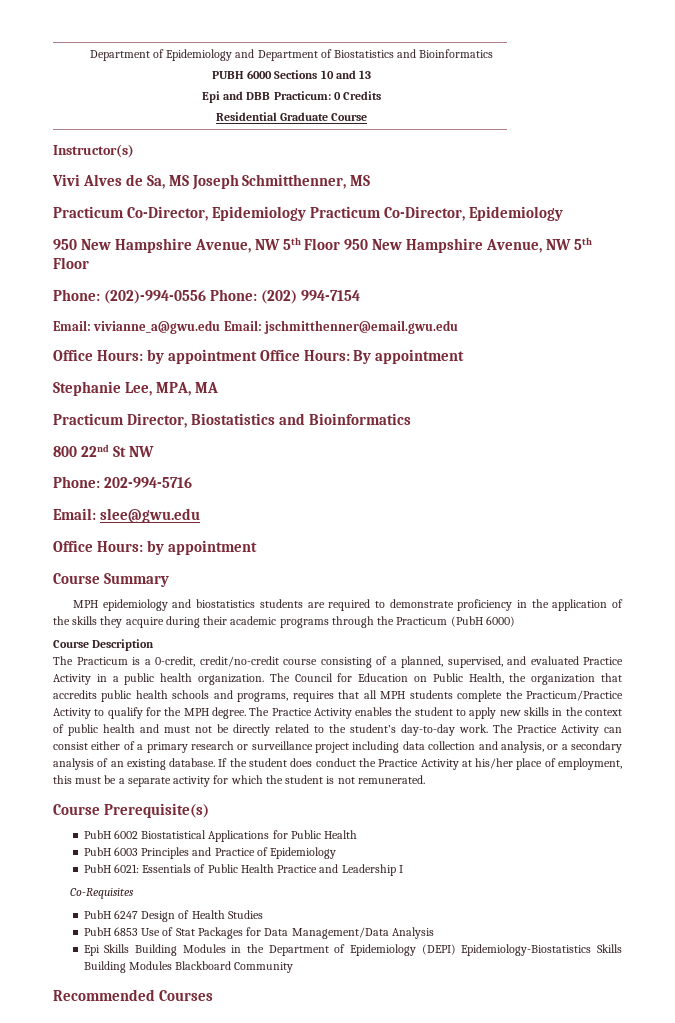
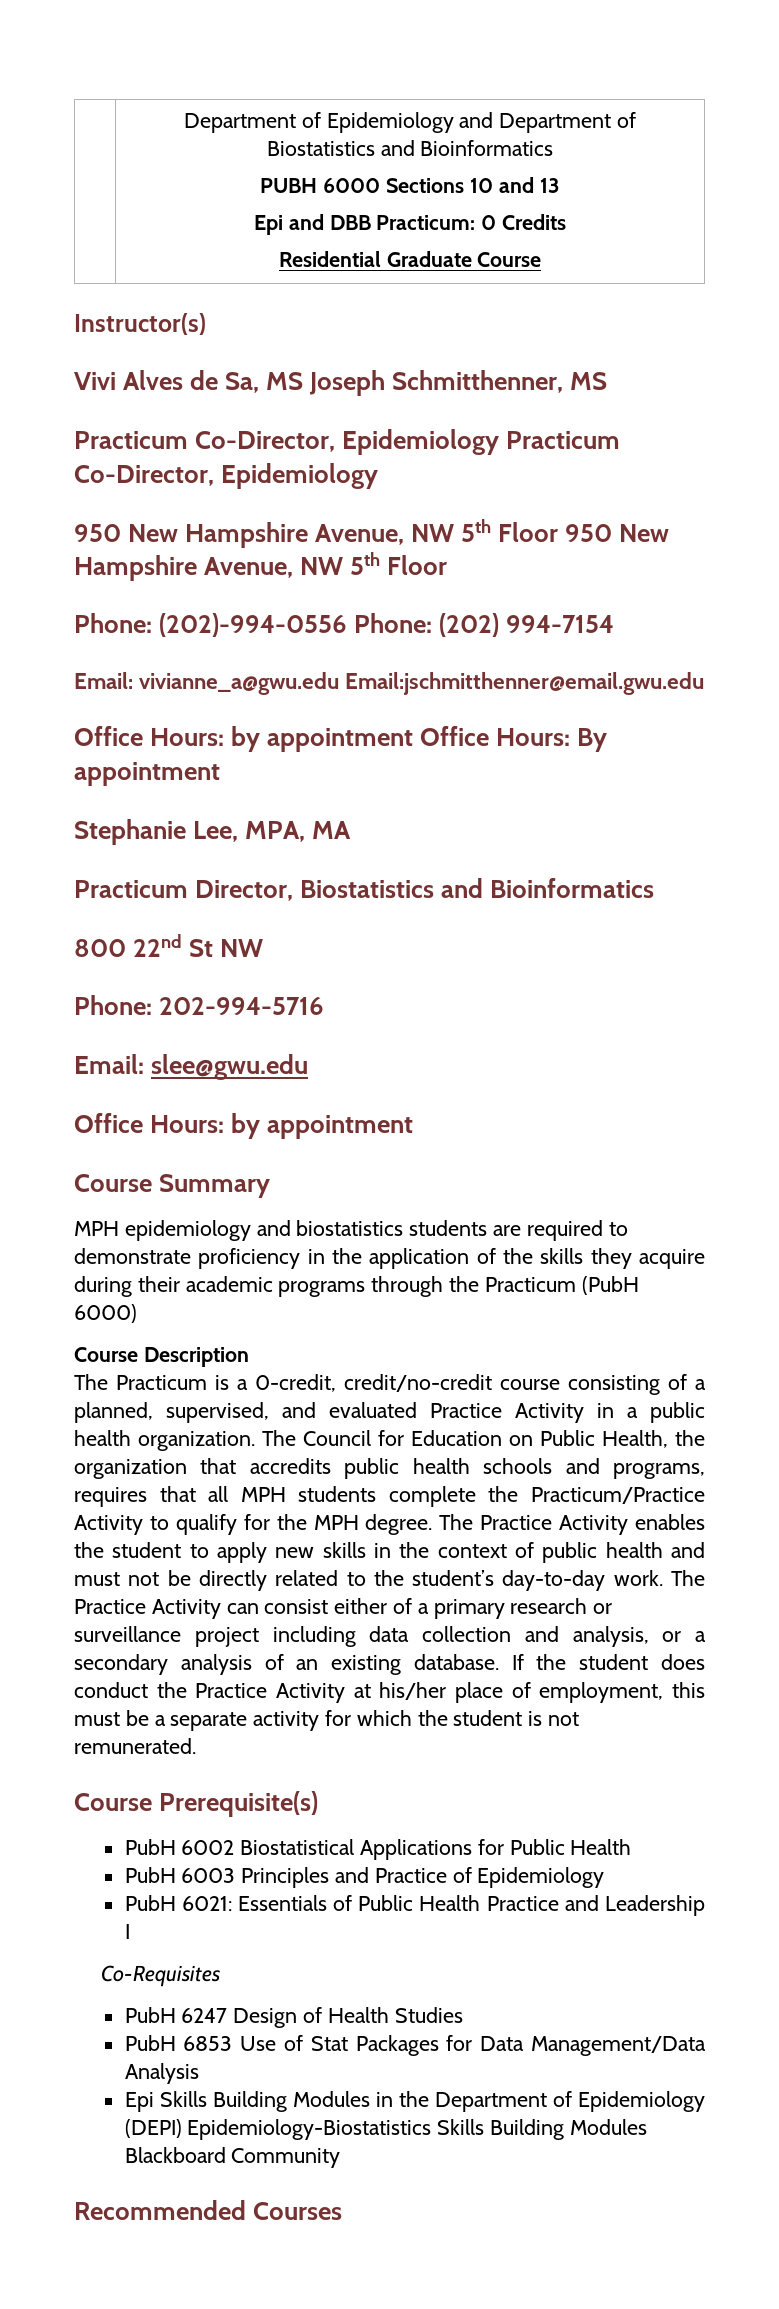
- Email: vivianne_a@gwu.edu Email: jschmitthenner@email.gwu.edu
+ Email: vivianne_a@gwu.edu Email:jschmitthenner@email.gwu.edu

